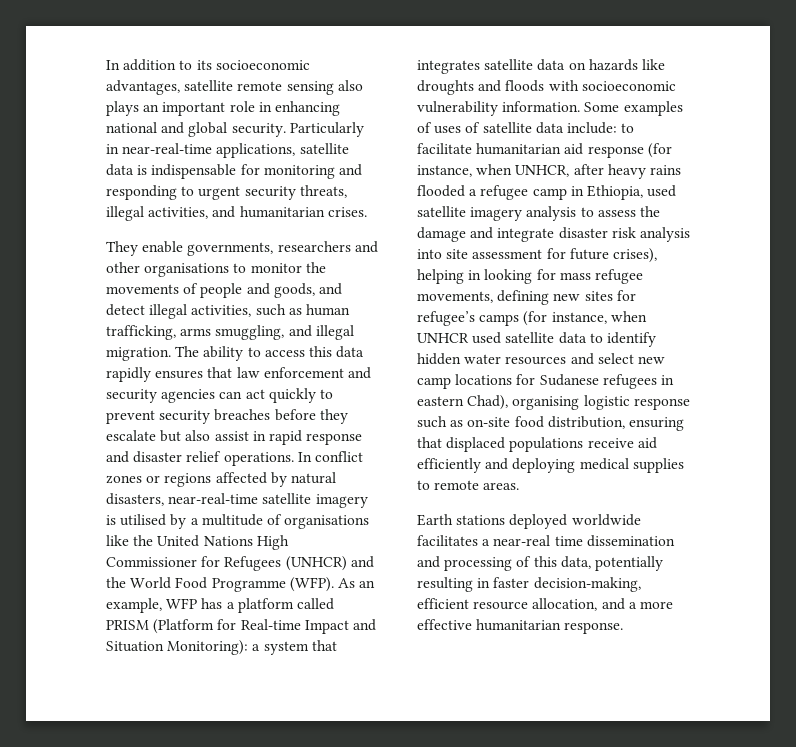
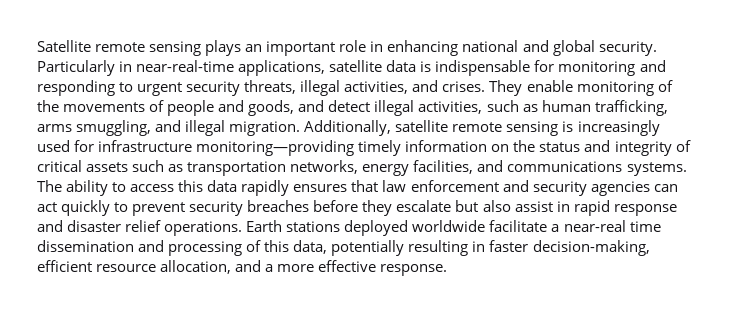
- In addition to its socioeconomic advantages, satellite remote sensing also plays an important role in enhancing national and global security.
+ Satellite remote sensing plays an important role in enhancing national and global security.
- Particularly in near-real-time applications, satellite data is indispensable for monitoring and responding to urgent security threats, illegal activities, and humanitarian crises.
- They enable governments, researchers and other organisations to monitor the movements of people and goods, and detect illegal activities, such as human trafficking, arms smuggling, and illegal migration.
+ Particularly in near-real-time applications, satellite data is indispensable for monitoring and responding to urgent security threats, illegal activities, and crises. They enable monitoring of the movements of people and goods, and detect illegal activities, such as human trafficking, arms smuggling, and illegal migration.
+ Additionally, satellite remote sensing is increasingly used for infrastructure monitoring—providing timely information on the status and integrity of critical assets such as transportation networks, energy facilities, and communications systems.
- The ability to access this data rapidly ensures that law enforcement and security agencies can act quickly to prevent security breaches before they escalate but also assist in rapid response and disaster relief operations. In conflict zones or regions affected by natural disasters, near-real-time satellite imagery is utilised by a multitude of organisations like the United Nations High Commissioner for Refugees (UNHCR) and the World Food Programme (WFP). As an example, WFP has a platform called PRISM (Platform for Real-time Impact and Situation Monitoring): a system that integrates satellite data on hazards like droughts and floods with socioeconomic vulnerability information. Some examples of uses of satellite data include: to facilitate humanitarian aid response (for instance, when UNHCR, after heavy rains flooded a refugee camp in Ethiopia, used satellite imagery analysis to assess the damage and integrate disaster risk analysis into site assessment for future crises), helping in looking for mass refugee movements, defining new sites for refugee’s camps (for instance, when UNHCR used satellite data to identify hidden water resources and select new camp locations for Sudanese refugees in eastern Chad), organising logistic response such as on-site food distribution, ensuring that displaced populations receive aid efficiently and deploying medical supplies to remote areas.
- Earth stations deployed worldwide facilitates a near-real time dissemination and processing of this data, potentially resulting in faster decision-making, efficient resource allocation, and a more effective humanitarian response.
+ The ability to access this data rapidly ensures that law enforcement and security agencies can act quickly to prevent security breaches before they escalate but also assist in rapid response and disaster relief operations. Earth stations deployed worldwide facilitate a near-real time dissemination and processing of this data, potentially resulting in faster decision-making, efficient resource allocation, and a more effective response.

